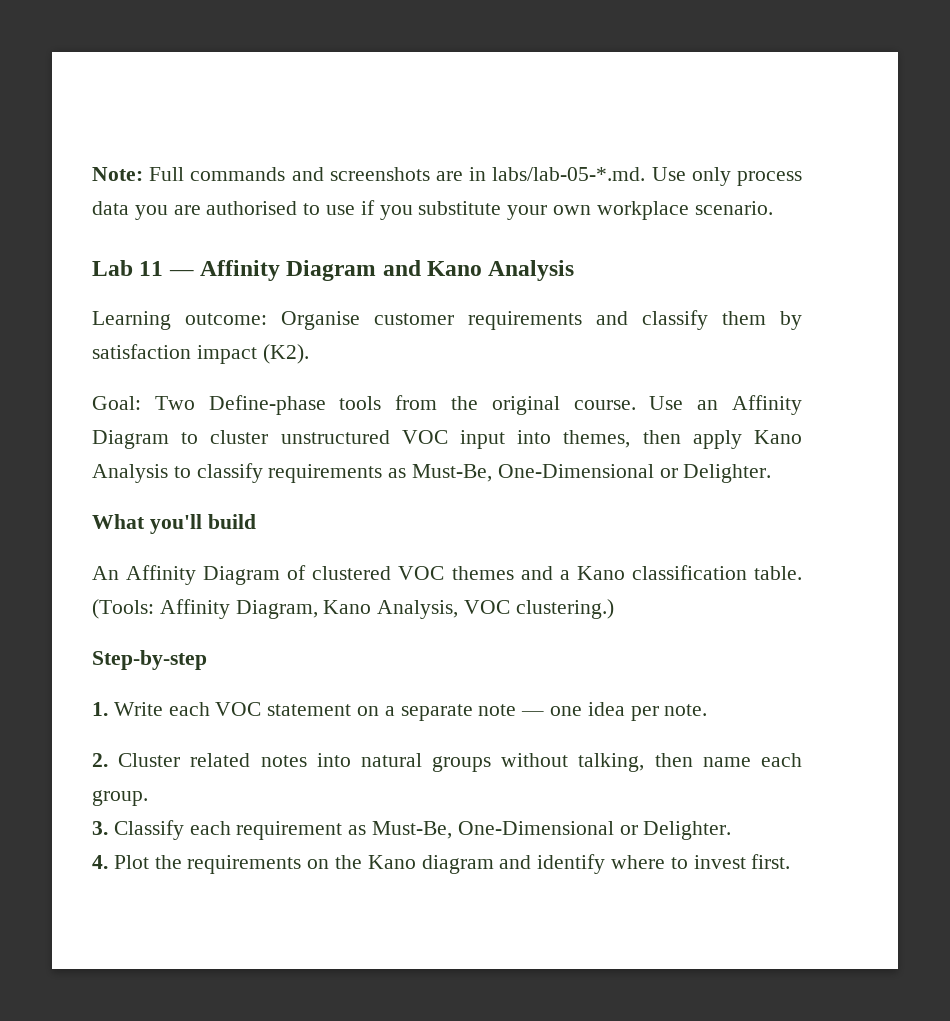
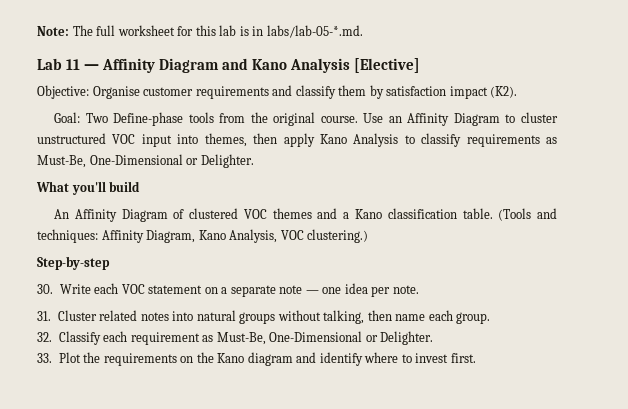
- Note: Full commands and screenshots are in labs/lab-05-*.md. Use only process data you are authorised to use if you substitute your own workplace scenario.
+ Note: The full worksheet for this lab is in labs/lab-05-*.md.
- Lab 11 — Affinity Diagram and Kano Analysis
- Learning outcome: Organise customer requirements and classify them by satisfaction impact (K2).
+ Lab 11 — Affinity Diagram and Kano Analysis [Elective]
+ Objective: Organise customer requirements and classify them by satisfaction impact (K2).
- (Tools: Affinity Diagram, Kano Analysis, VOC clustering.)
+ (Tools and techniques: Affinity Diagram, Kano Analysis, VOC clustering.)
- 1. Write each VOC statement on a separate note — one idea per note.
+ 30. Write each VOC statement on a separate note — one idea per note.
- 2. Cluster related notes into natural groups without talking, then name each group.
+ 31. Cluster related notes into natural groups without talking, then name each group.
- 3. Classify each requirement as Must-Be, One-Dimensional or Delighter.
+ 32. Classify each requirement as Must-Be, One-Dimensional or Delighter.
- 4. Plot the requirements on the Kano diagram and identify where to invest first.
+ 33. Plot the requirements on the Kano diagram and identify where to invest first.

